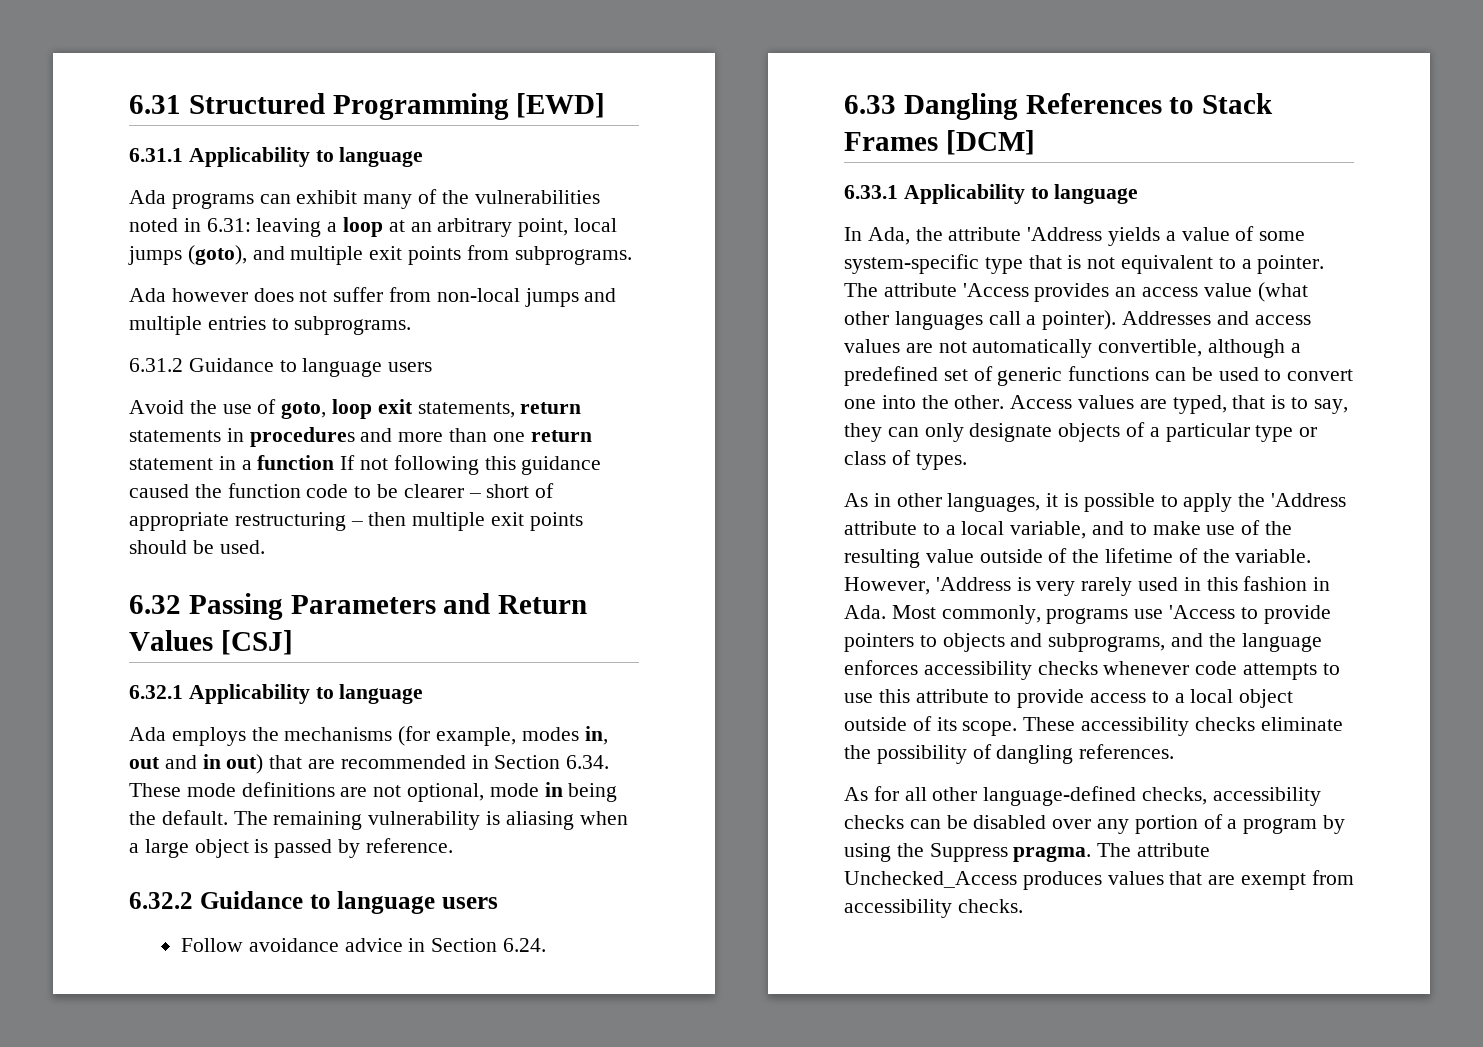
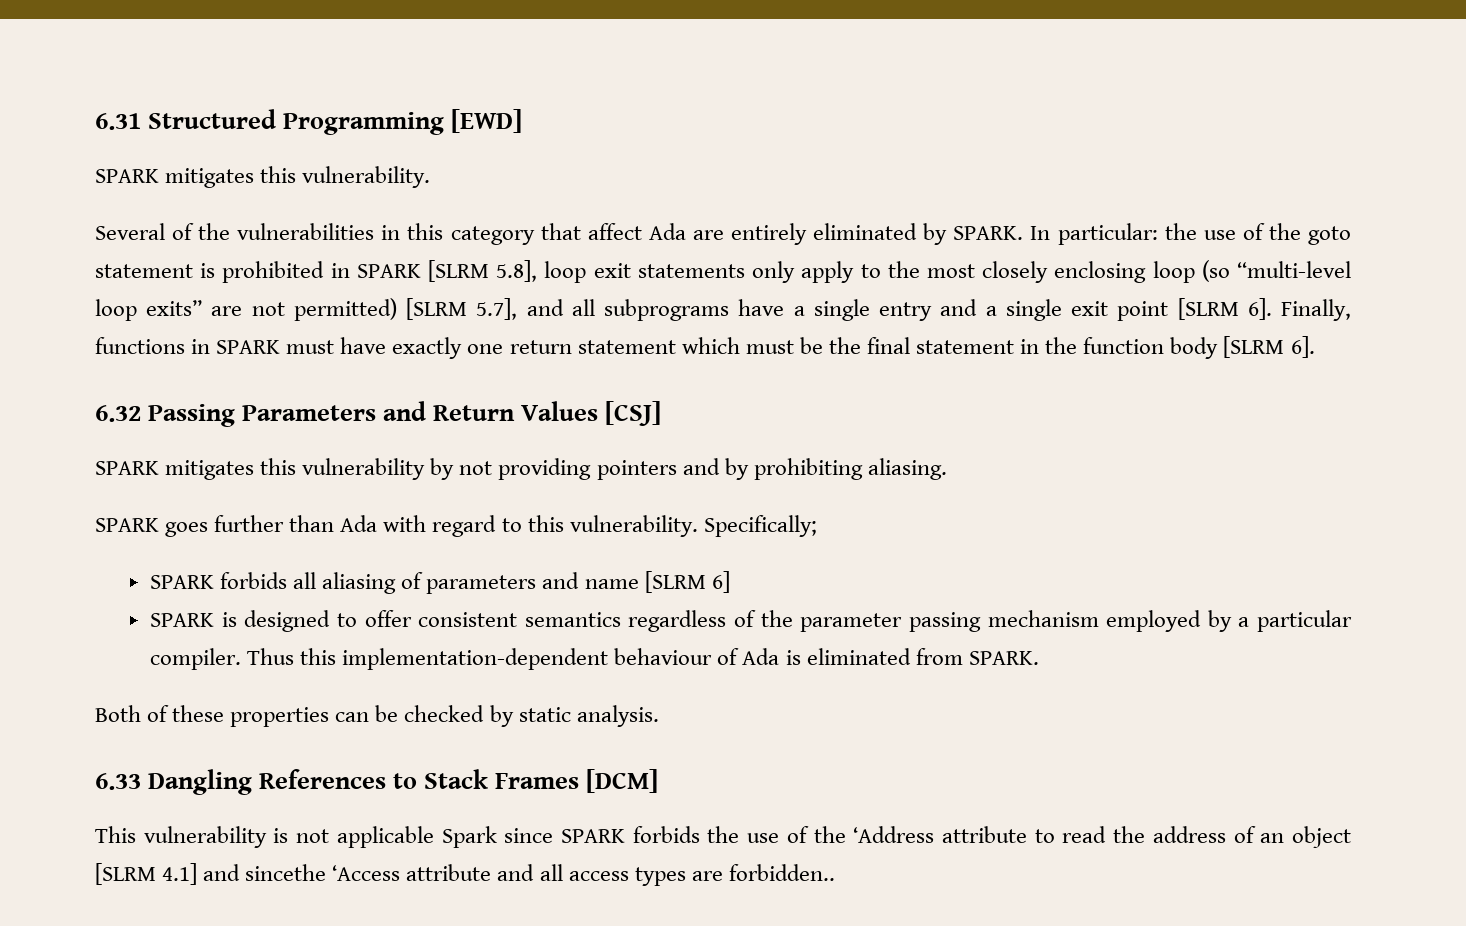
- 6.31.1 Applicability to language
- Ada programs can exhibit many of the vulnerabilities noted in 6.31: leaving a loop at an arbitrary point, local jumps (goto), and multiple exit points from subprograms.
- Ada however does not suffer from non-local jumps and multiple entries to subprograms.
- 6.31.2 Guidance to language users
- Avoid the use of goto, loop exit statements, return statements in procedures and more than one return statement in a function If not following this guidance caused the function code to be clearer – short of appropriate restructuring – then multiple exit points should be used.
+ SPARK mitigates this vulnerability.
+ Several of the vulnerabilities in this category that affect Ada are entirely eliminated by SPARK. In particular: the use of the goto statement is prohibited in SPARK [SLRM 5.8], loop exit statements only apply to the most closely enclosing loop (so “multi-level loop exits” are not permitted) [SLRM 5.7], and all subprograms have a single entry and a single exit point [SLRM 6]. Finally, functions in SPARK must have exactly one return statement which must be the final statement in the function body [SLRM 6].
- 6.32.1 Applicability to language
- Ada employs the mechanisms (for example, modes in, out and in out) that are recommended in Section 6.34. These mode definitions are not optional, mode in being the default. The remaining vulnerability is aliasing when a large object is passed by reference.
- 6.32.2 Guidance to language users
- Follow avoidance advice in Section 6.24.
+ SPARK mitigates this vulnerability by not providing pointers and by prohibiting aliasing.
+ SPARK goes further than Ada with regard to this vulnerability. Specifically;
+ SPARK forbids all aliasing of parameters and name [SLRM 6]
+ SPARK is designed to offer consistent semantics regardless of the parameter passing mechanism employed by a particular compiler. Thus this implementation-dependent behaviour of Ada is eliminated from SPARK.
+ Both of these properties can be checked by static analysis.
- 6.33.1 Applicability to language
- In Ada, the attribute 'Address yields a value of some system-specific type that is not equivalent to a pointer. The attribute 'Access provides an access value (what other languages call a pointer). Addresses and access values are not automatically convertible, although a predefined set of generic functions can be used to convert one into the other. Access values are typed, that is to say, they can only designate objects of a particular type or class of types.
- As in other languages, it is possible to apply the 'Address attribute to a local variable, and to make use of the resulting value outside of the lifetime of the variable. However, 'Address is very rarely used in this fashion in Ada. Most commonly, programs use 'Access to provide pointers to objects and subprograms, and the language enforces accessibility checks whenever code attempts to use this attribute to provide access to a local object outside of its scope. These accessibility checks eliminate the possibility of dangling references.
- As for all other language-defined checks, accessibility checks can be disabled over any portion of a program by using the Suppress pragma. The attribute Unchecked_Access produces values that are exempt from accessibility checks.
+ This vulnerability is not applicable Spark since SPARK forbids the use of the ‘Address attribute to read the address of an object [SLRM 4.1] and sincethe ‘Access attribute and all access types are forbidden..

